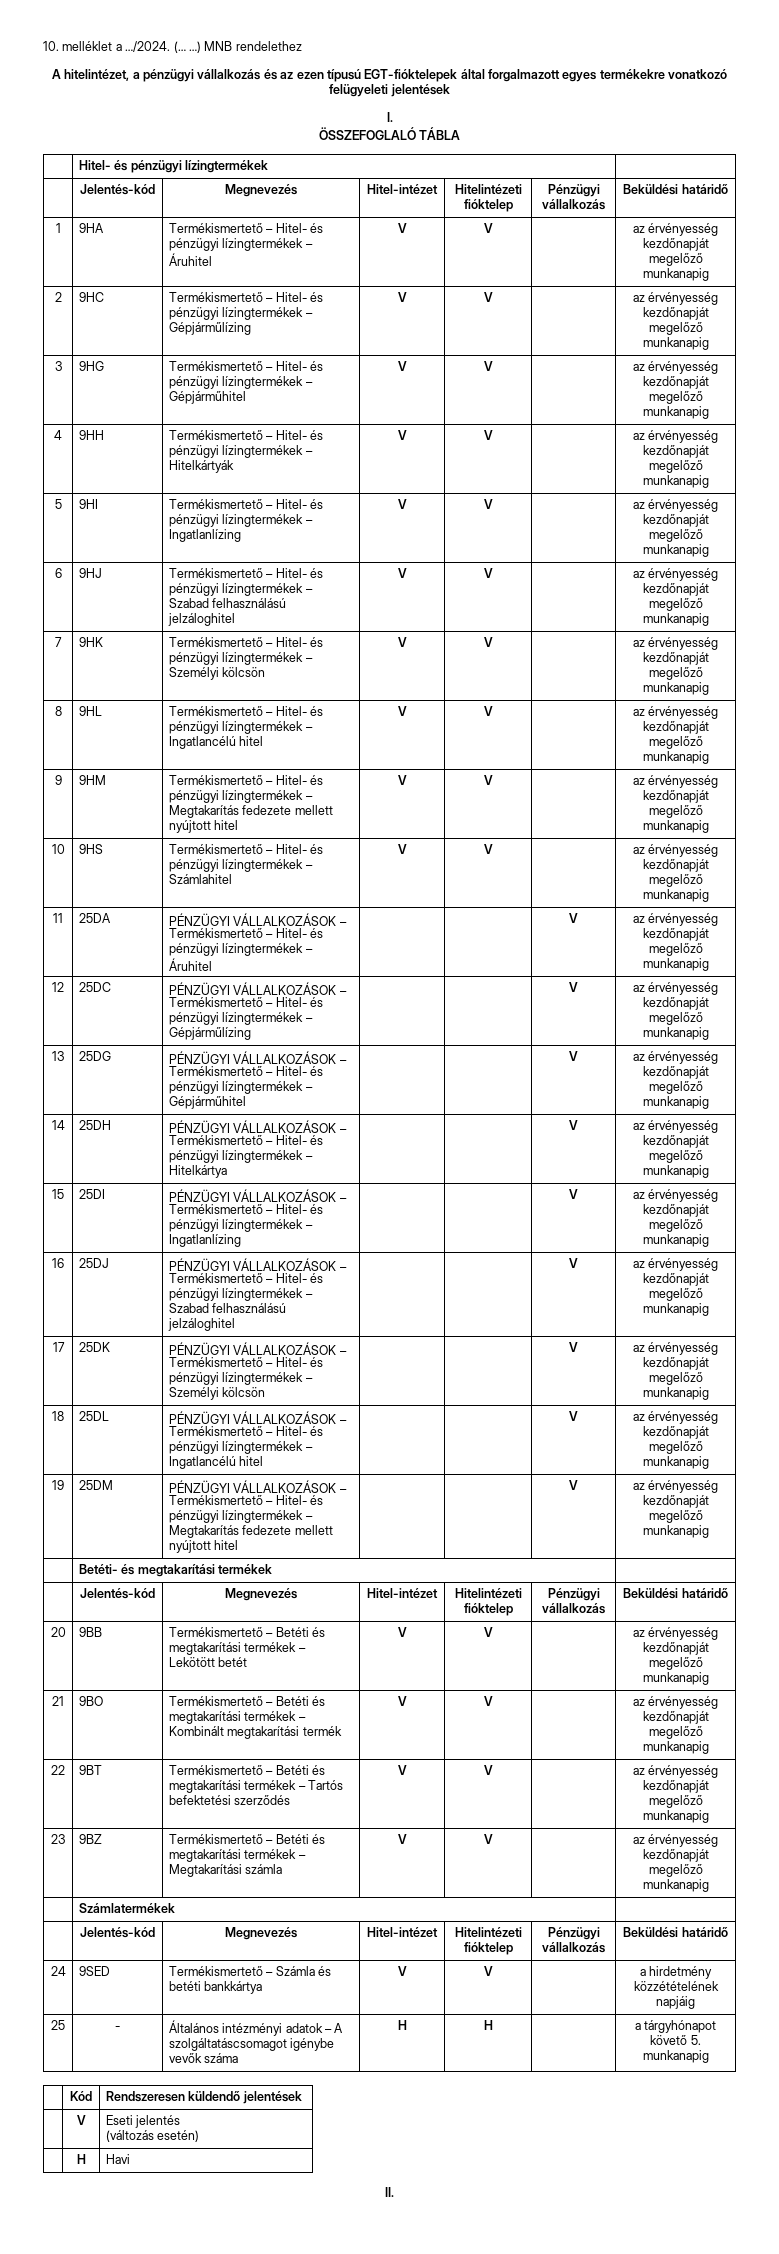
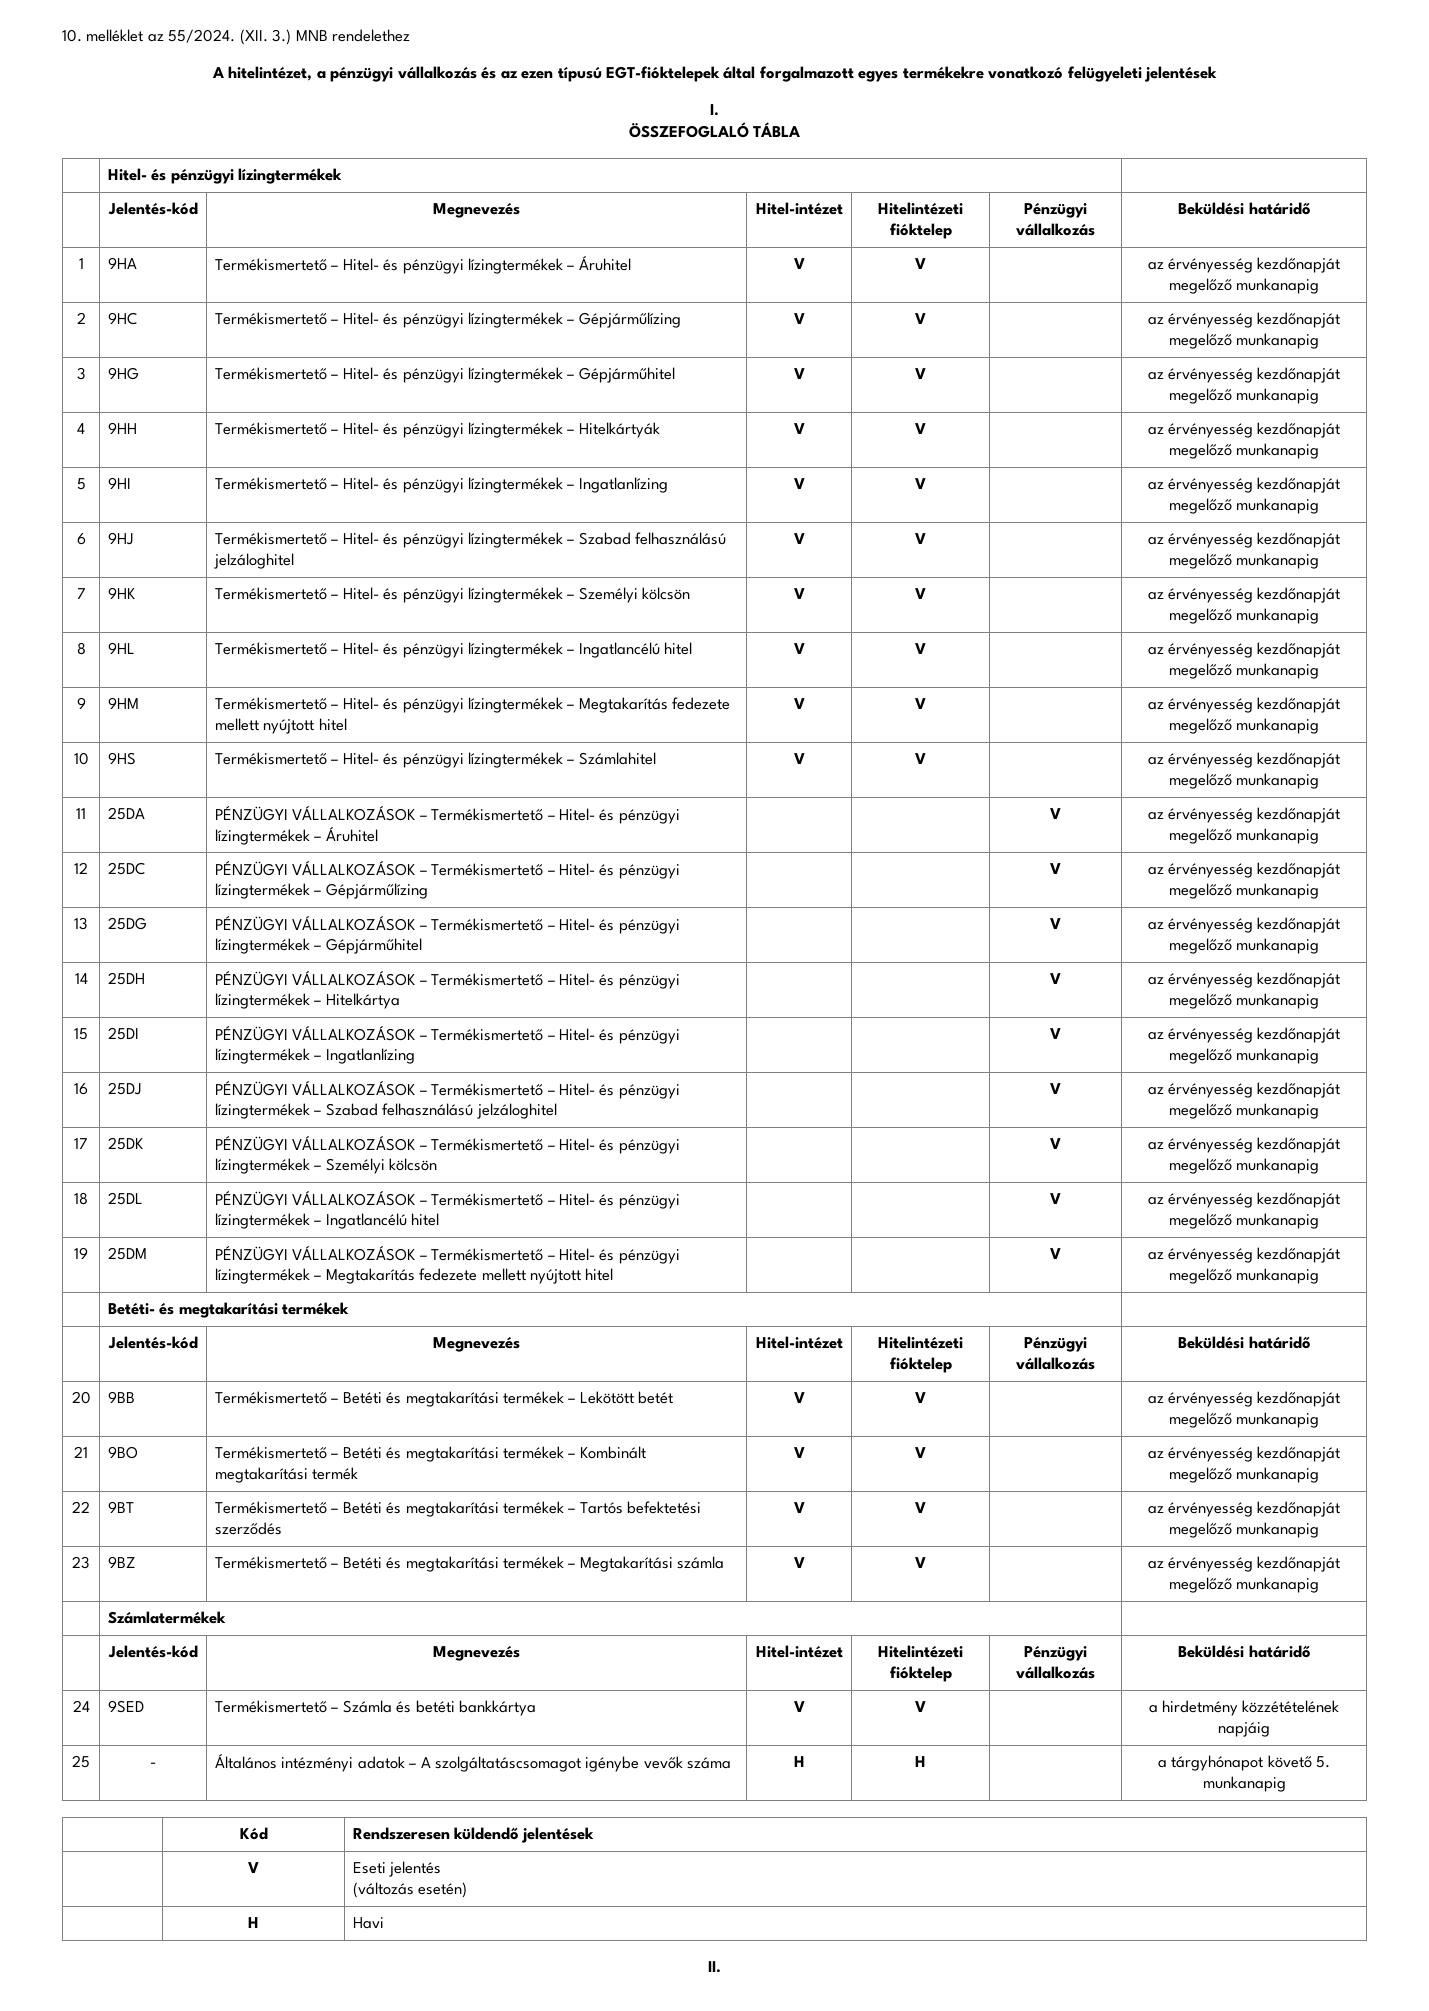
- 10. melléklet a …/2024. (… …) MNB rendelethez
+ 10. melléklet az 55/2024. (XII. 3.) MNB rendelethez

